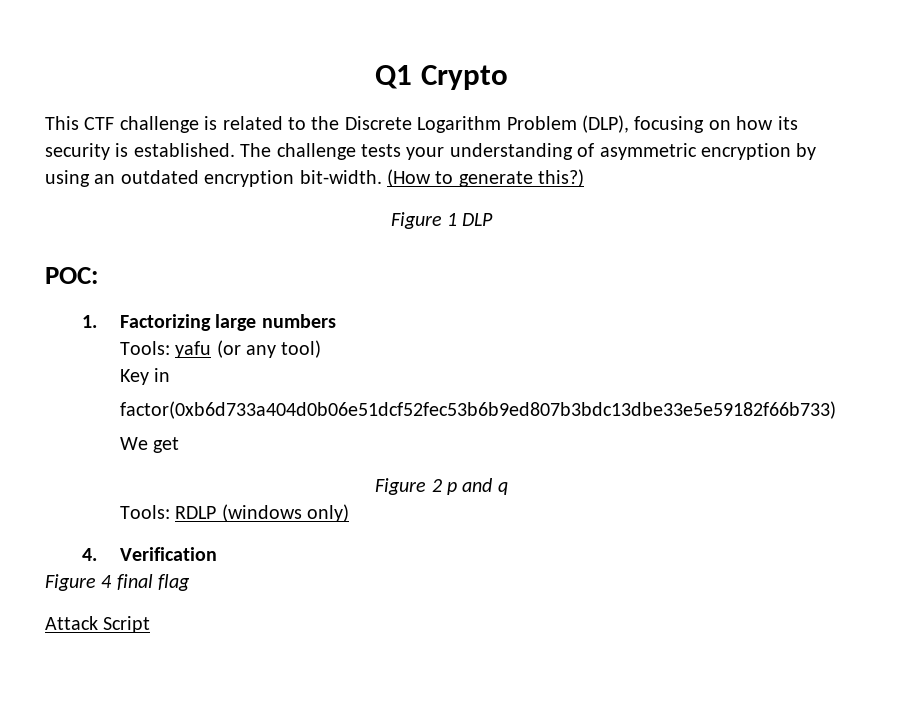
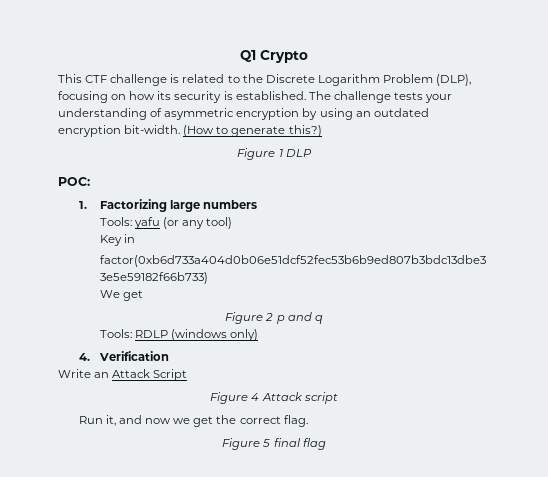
- Figure 4 final flag
+ Write an Attack Script
+ Figure 4 Attack script
+ Run it, and now we get the correct flag.
+ Figure 5 final flag
- Attack Script

